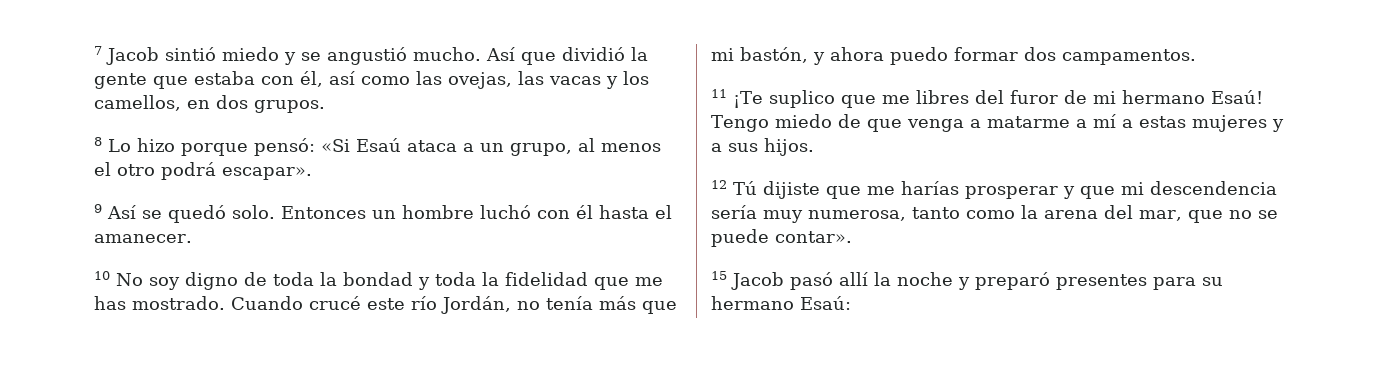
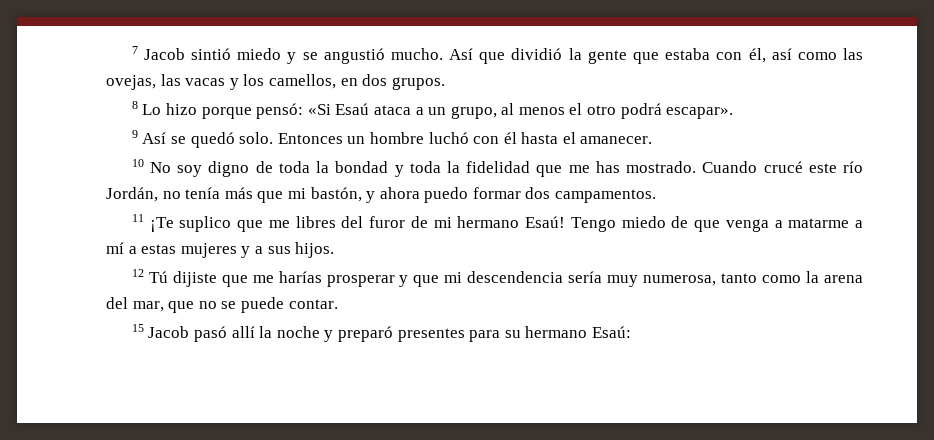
- 12 Tú dijiste que me harías prosperar y que mi descendencia sería muy numerosa, tanto como la arena del mar, que no se puede contar».
+ 12 Tú dijiste que me harías prosperar y que mi descendencia sería muy numerosa, tanto como la arena del mar, que no se puede contar.

